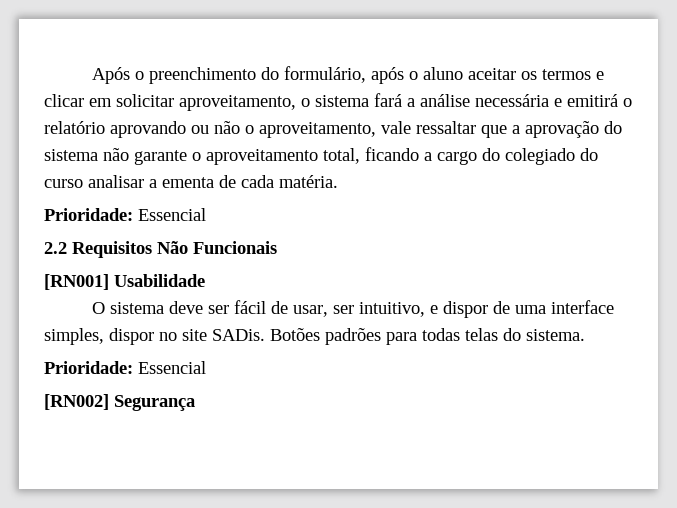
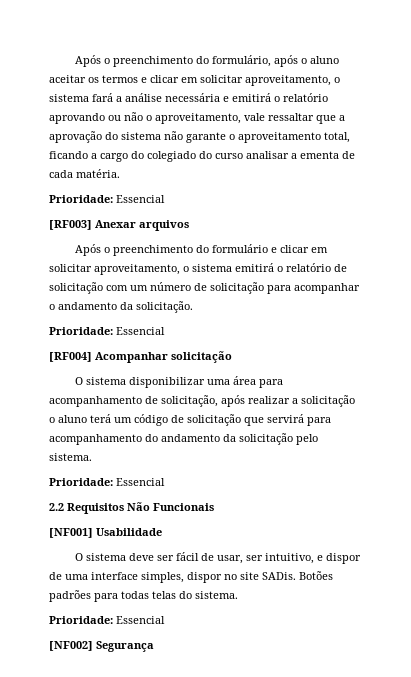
+ [RF003] Anexar arquivos
+ Após o preenchimento do formulário e clicar em solicitar aproveitamento, o sistema emitirá o relatório de solicitação com um número de solicitação para acompanhar o andamento da solicitação.
+ Prioridade: Essencial
+ [RF004] Acompanhar solicitação
+ O sistema disponibilizar uma área para acompanhamento de solicitação, após realizar a solicitação o aluno terá um código de solicitação que servirá para acompanhamento do andamento da solicitação pelo sistema.
+ Prioridade: Essencial
- [RN001] Usabilidade
+ [NF001] Usabilidade
- [RN002] Segurança
+ [NF002] Segurança

